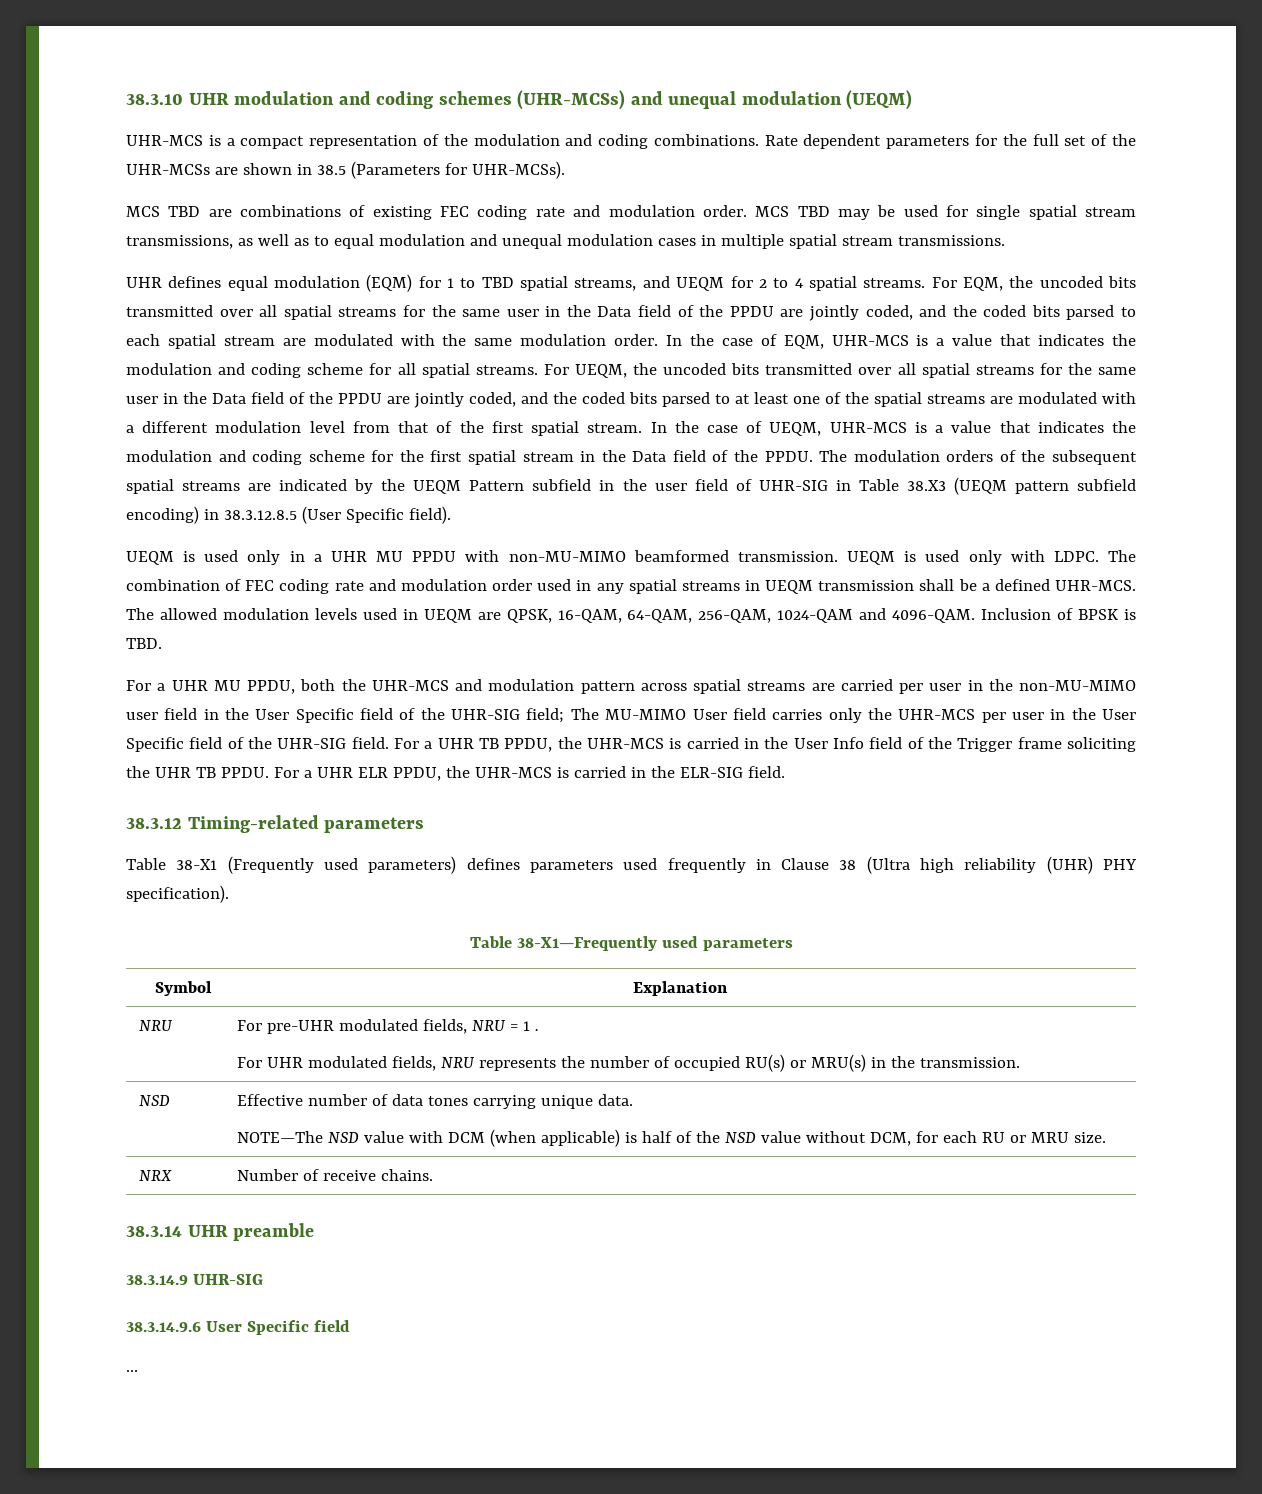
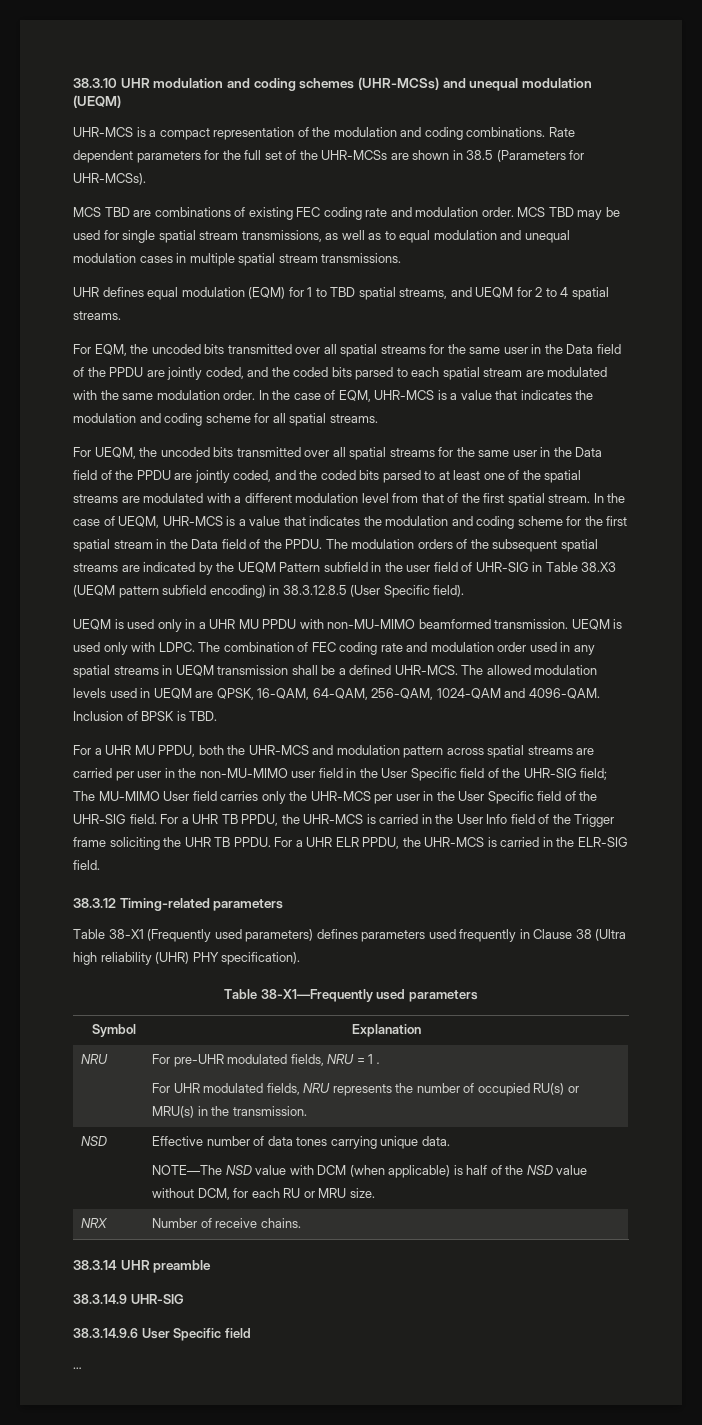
- UHR defines equal modulation (EQM) for 1 to TBD spatial streams, and UEQM for 2 to 4 spatial streams. For EQM, the uncoded bits transmitted over all spatial streams for the same user in the Data field of the PPDU are jointly coded, and the coded bits parsed to each spatial stream are modulated with the same modulation order.
+ UHR defines equal modulation (EQM) for 1 to TBD spatial streams, and UEQM for 2 to 4 spatial streams.
+ For EQM, the uncoded bits transmitted over all spatial streams for the same user in the Data field of the PPDU are jointly coded, and the coded bits parsed to each spatial stream are modulated with the same modulation order.
- In the case of EQM, UHR-MCS is a value that indicates the modulation and coding scheme for all spatial streams. For UEQM, the uncoded bits transmitted over all spatial streams for the same user in the Data field of the PPDU are jointly coded, and the coded bits parsed to at least one of the spatial streams are modulated with a different modulation level from that of the first spatial stream.
+ In the case of EQM, UHR-MCS is a value that indicates the modulation and coding scheme for all spatial streams.
+ For UEQM, the uncoded bits transmitted over all spatial streams for the same user in the Data field of the PPDU are jointly coded, and the coded bits parsed to at least one of the spatial streams are modulated with a different modulation level from that of the first spatial stream.

